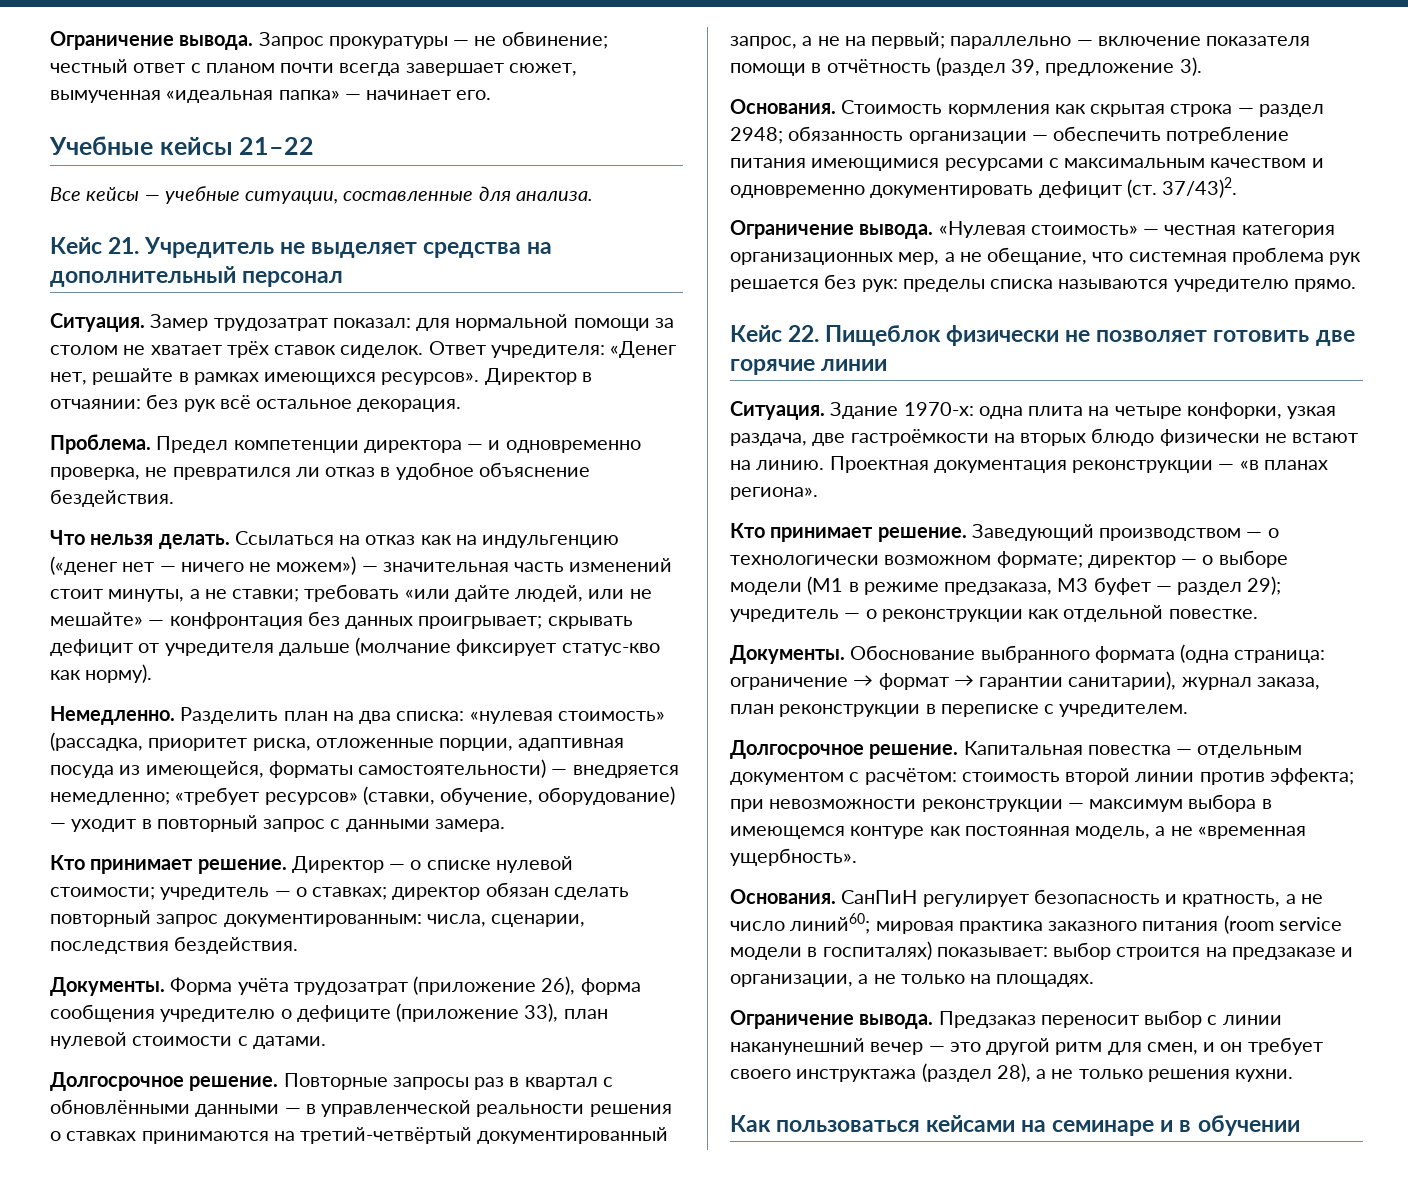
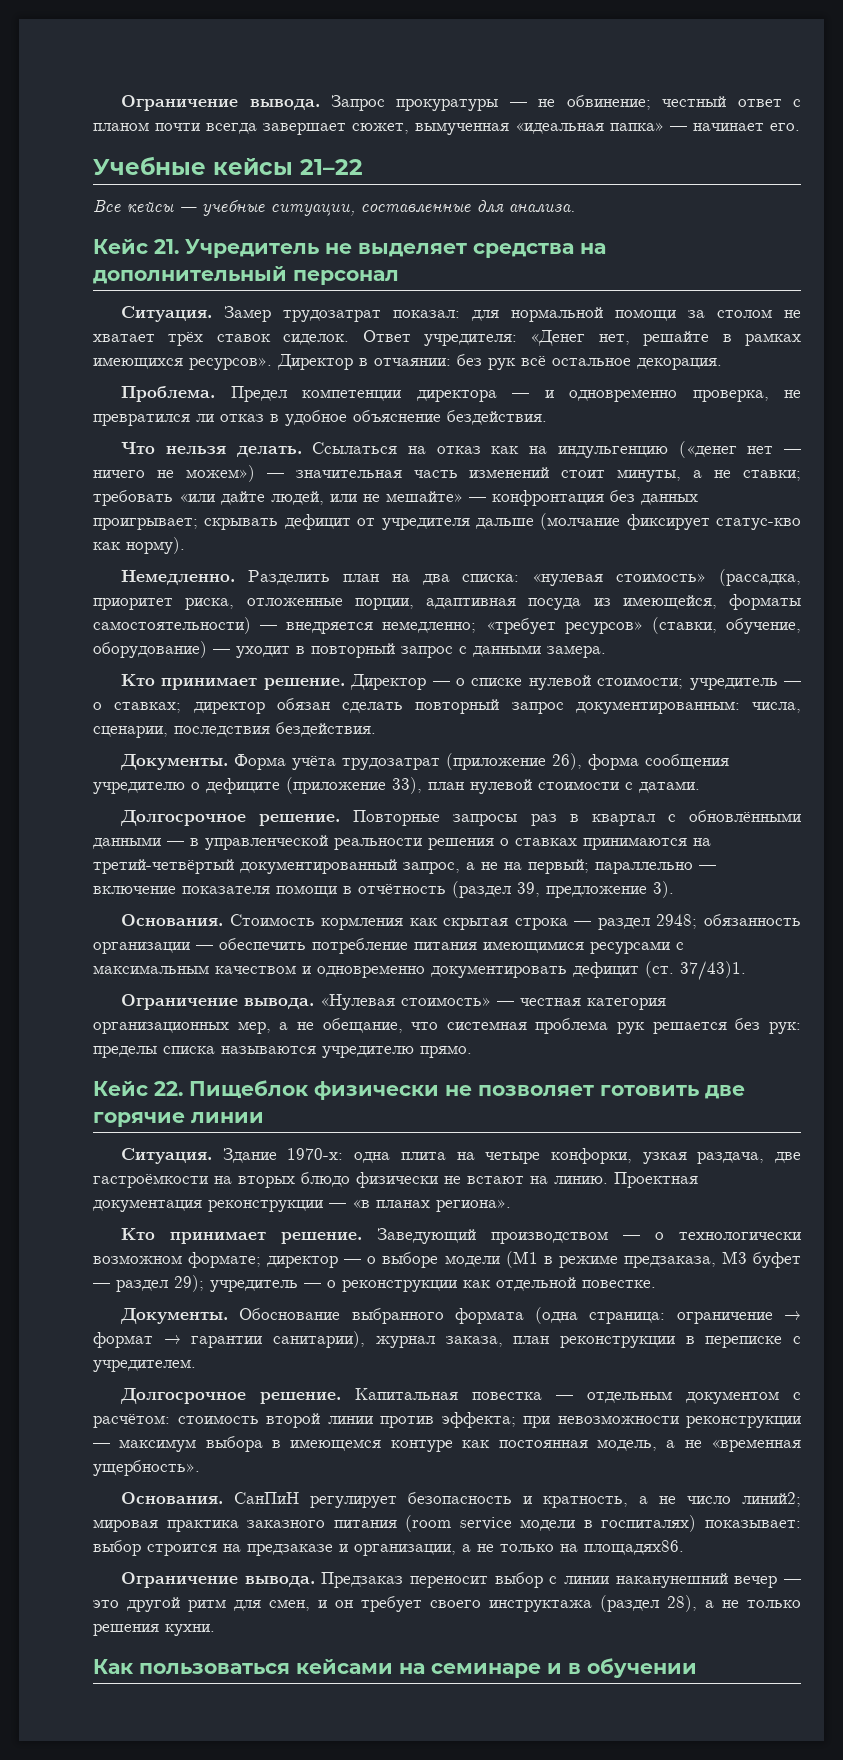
- Стоимость кормления как скрытая строка — раздел 2948; обязанность организации — обеспечить потребление питания имеющимися ресурсами с максимальным качеством и одновременно документировать дефицит (ст. 37/43)2.
+ Стоимость кормления как скрытая строка — раздел 2948; обязанность организации — обеспечить потребление питания имеющимися ресурсами с максимальным качеством и одновременно документировать дефицит (ст. 37/43)1.
- СанПиН регулирует безопасность и кратность, а не число линий60; мировая практика заказного питания (room service модели в госпиталях) показывает: выбор строится на предзаказе и организации, а не только на площадях.
+ СанПиН регулирует безопасность и кратность, а не число линий2; мировая практика заказного питания (room service модели в госпиталях) показывает: выбор строится на предзаказе и организации, а не только на площадях86.

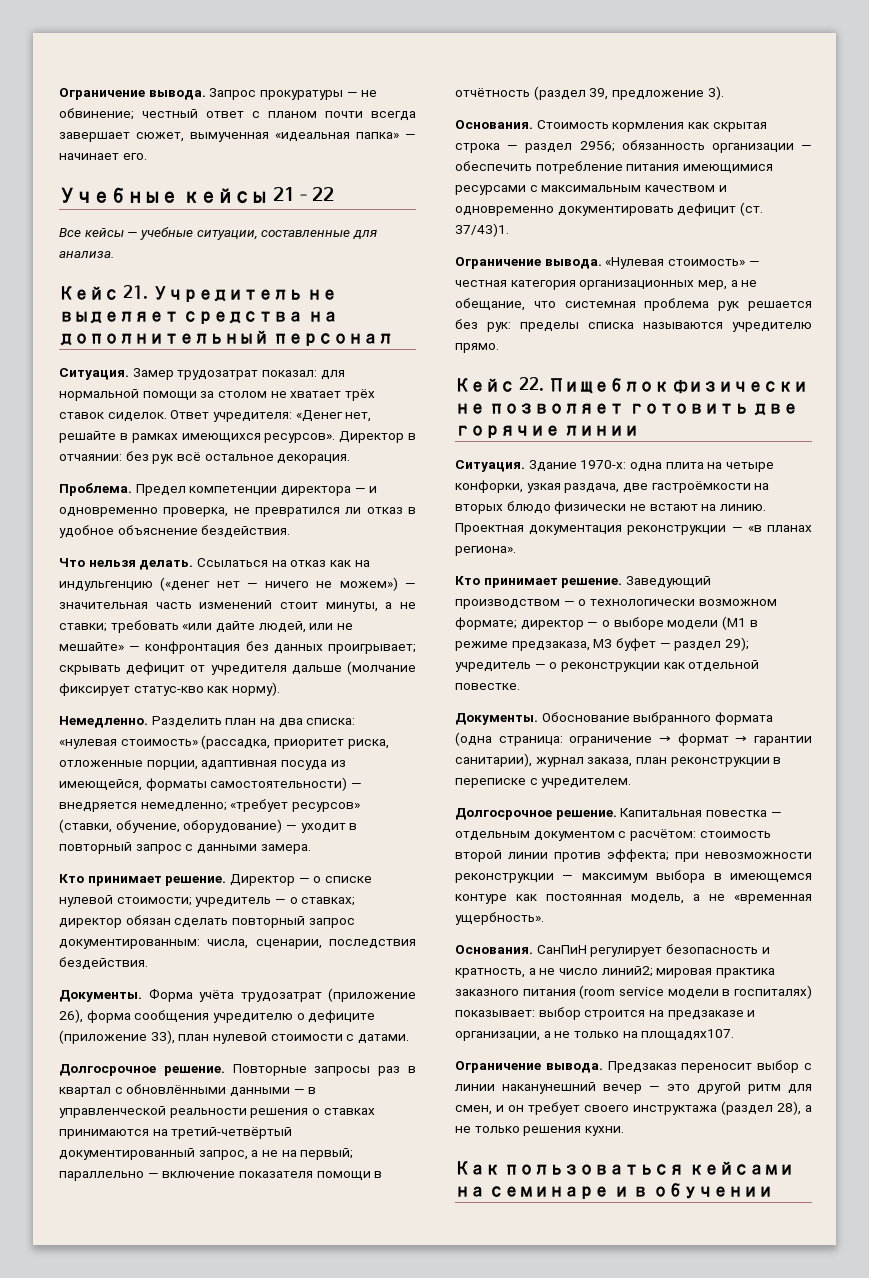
- Стоимость кормления как скрытая строка — раздел 2948; обязанность организации — обеспечить потребление питания имеющимися ресурсами с максимальным качеством и одновременно документировать дефицит (ст. 37/43)1.
+ Стоимость кормления как скрытая строка — раздел 2956; обязанность организации — обеспечить потребление питания имеющимися ресурсами с максимальным качеством и одновременно документировать дефицит (ст. 37/43)1.
- СанПиН регулирует безопасность и кратность, а не число линий2; мировая практика заказного питания (room service модели в госпиталях) показывает: выбор строится на предзаказе и организации, а не только на площадях86.
+ СанПиН регулирует безопасность и кратность, а не число линий2; мировая практика заказного питания (room service модели в госпиталях) показывает: выбор строится на предзаказе и организации, а не только на площадях107.

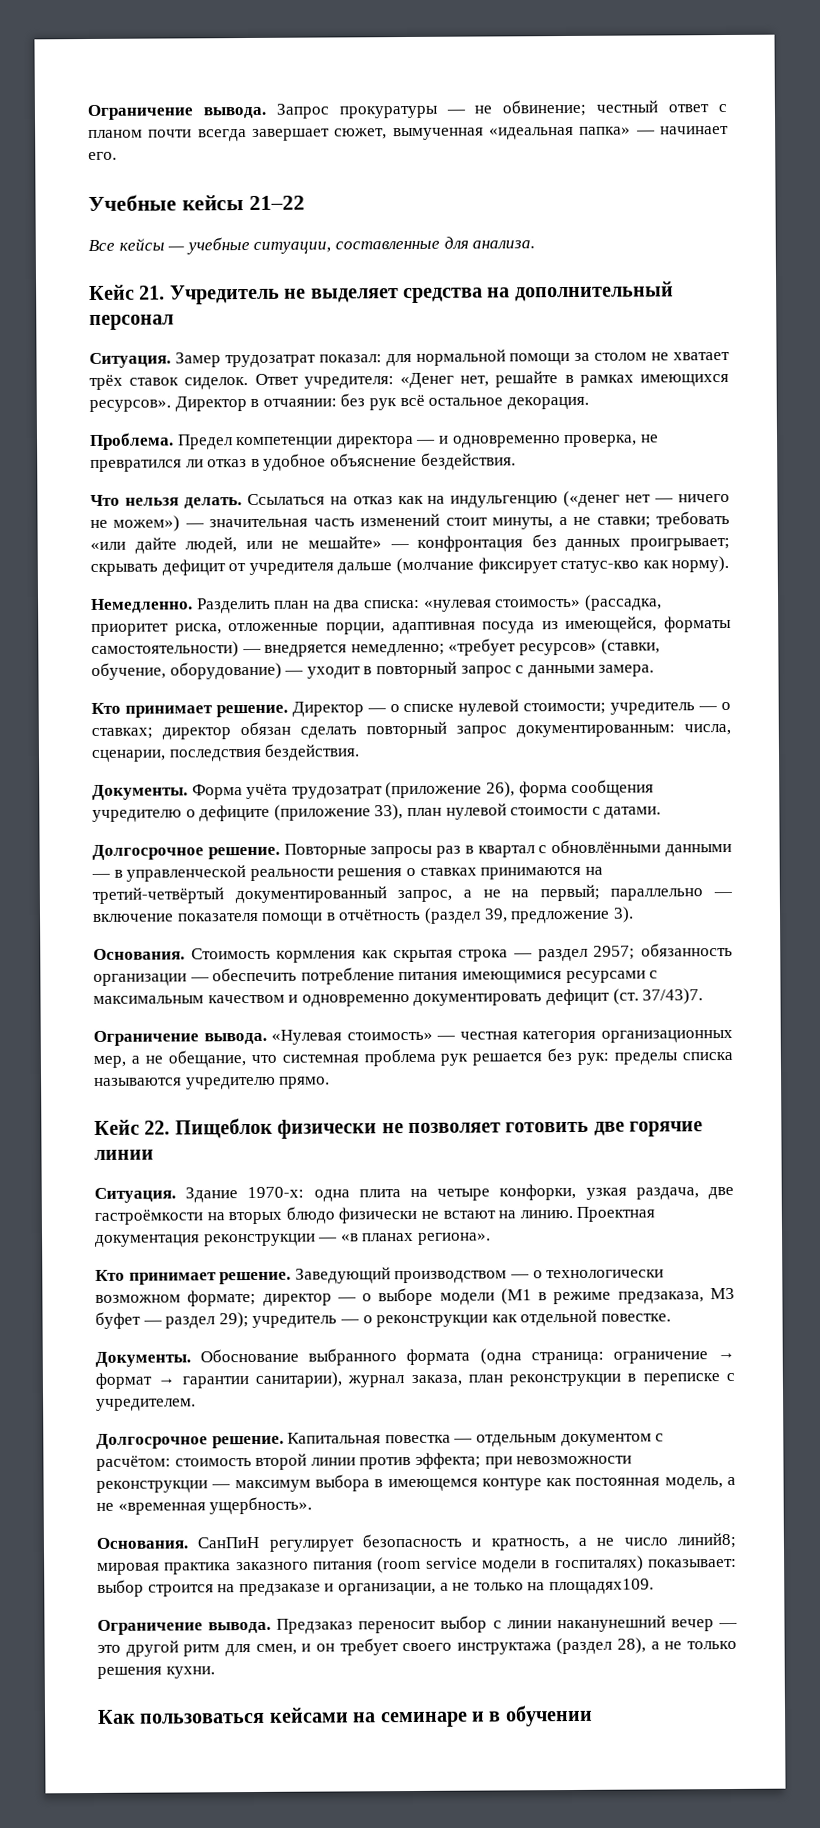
- Стоимость кормления как скрытая строка — раздел 2956; обязанность организации — обеспечить потребление питания имеющимися ресурсами с максимальным качеством и одновременно документировать дефицит (ст. 37/43)1.
+ Стоимость кормления как скрытая строка — раздел 2957; обязанность организации — обеспечить потребление питания имеющимися ресурсами с максимальным качеством и одновременно документировать дефицит (ст. 37/43)7.
- СанПиН регулирует безопасность и кратность, а не число линий2; мировая практика заказного питания (room service модели в госпиталях) показывает: выбор строится на предзаказе и организации, а не только на площадях107.
+ СанПиН регулирует безопасность и кратность, а не число линий8; мировая практика заказного питания (room service модели в госпиталях) показывает: выбор строится на предзаказе и организации, а не только на площадях109.

